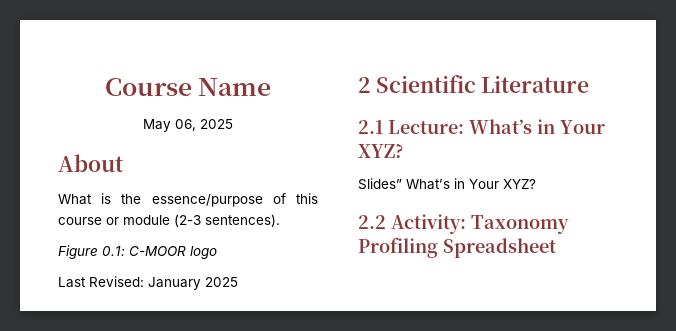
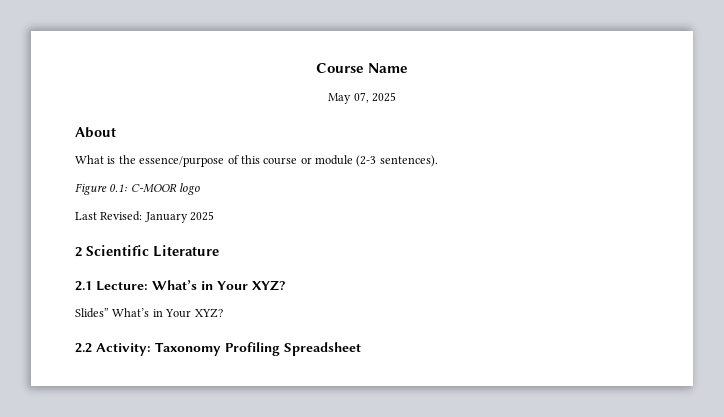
- May 06, 2025
+ May 07, 2025

